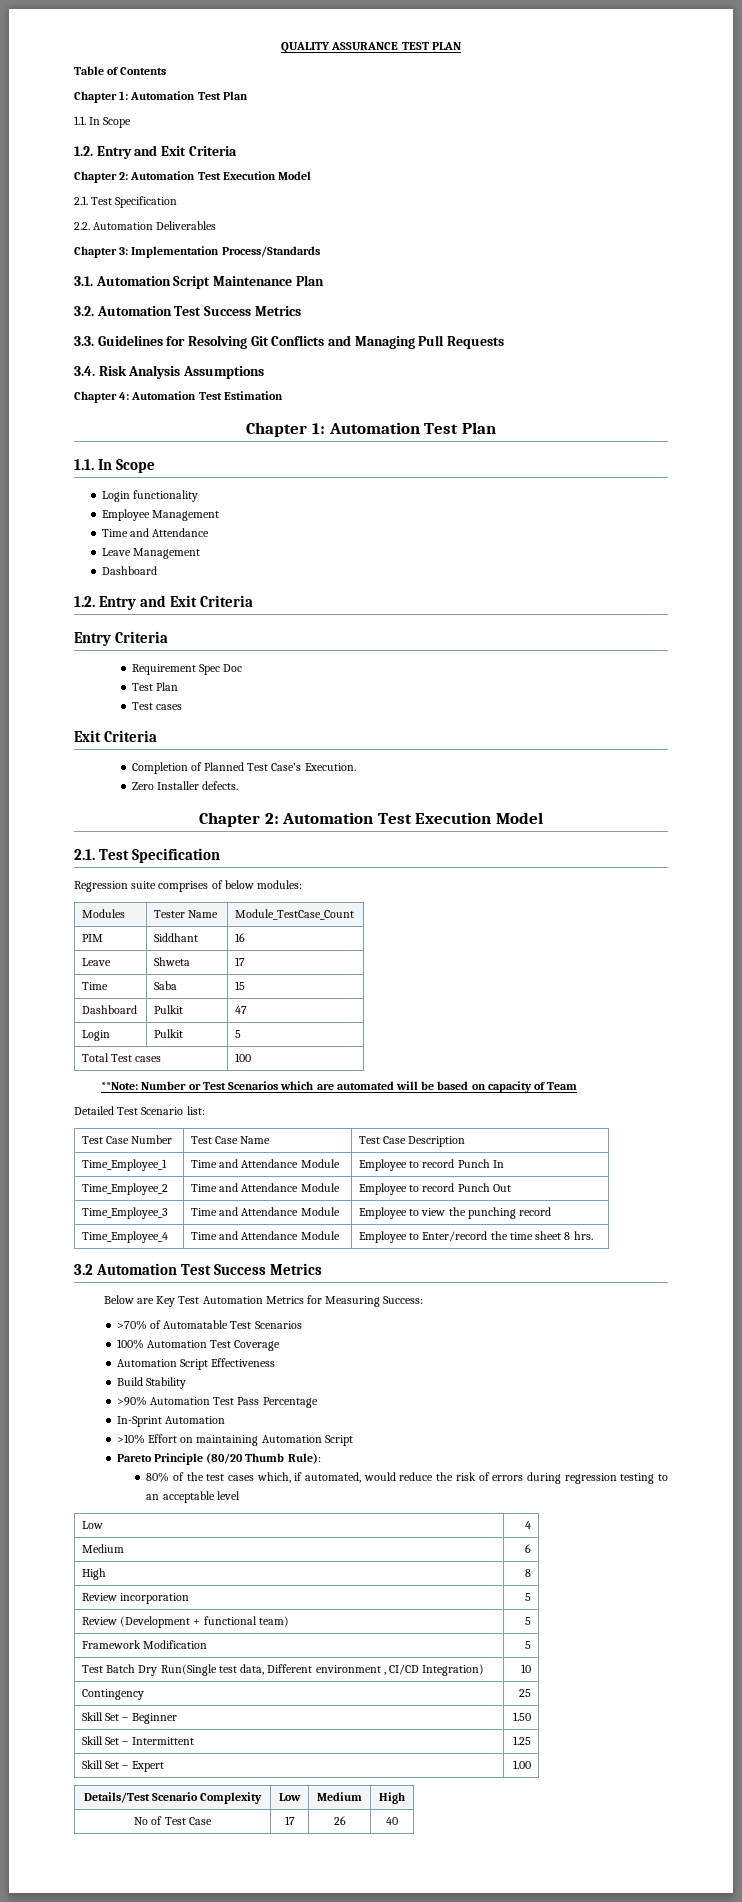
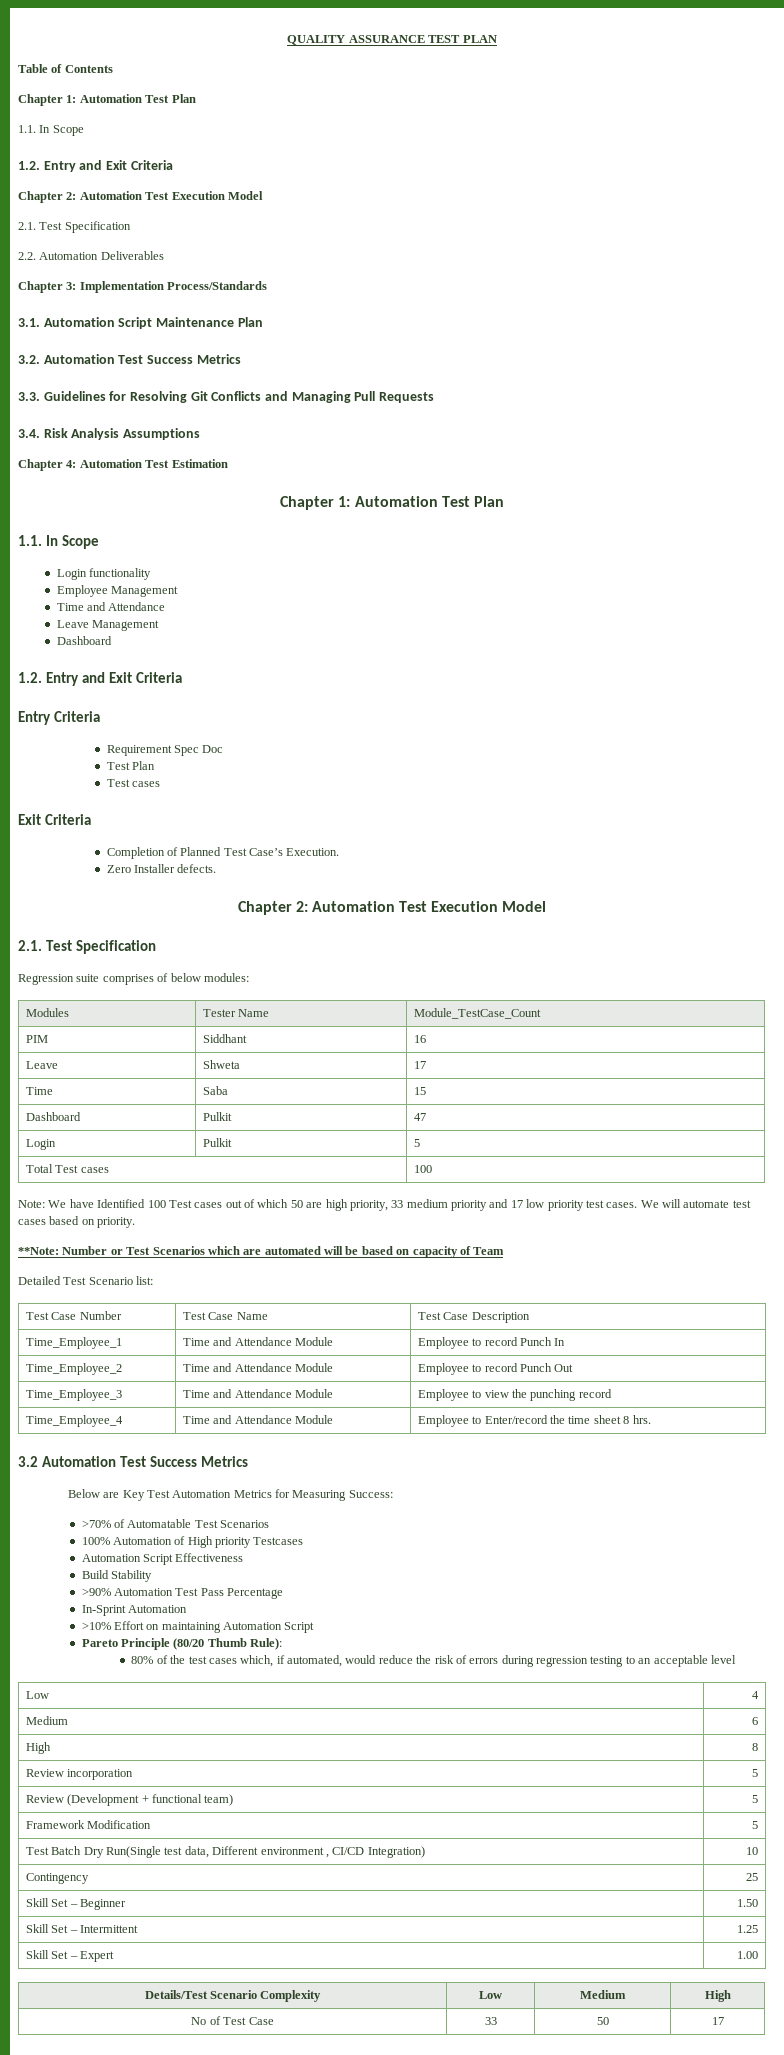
+ Note: We have Identified 100 Test cases out of which 50 are high priority, 33 medium priority and 17 low priority test cases. We will automate test cases based on priority.
- 100% Automation Test Coverage
+ 100% Automation of High priority Testcases
- No of Test Case | 17 | 26 | 40
+ No of Test Case | 33 | 50 | 17

